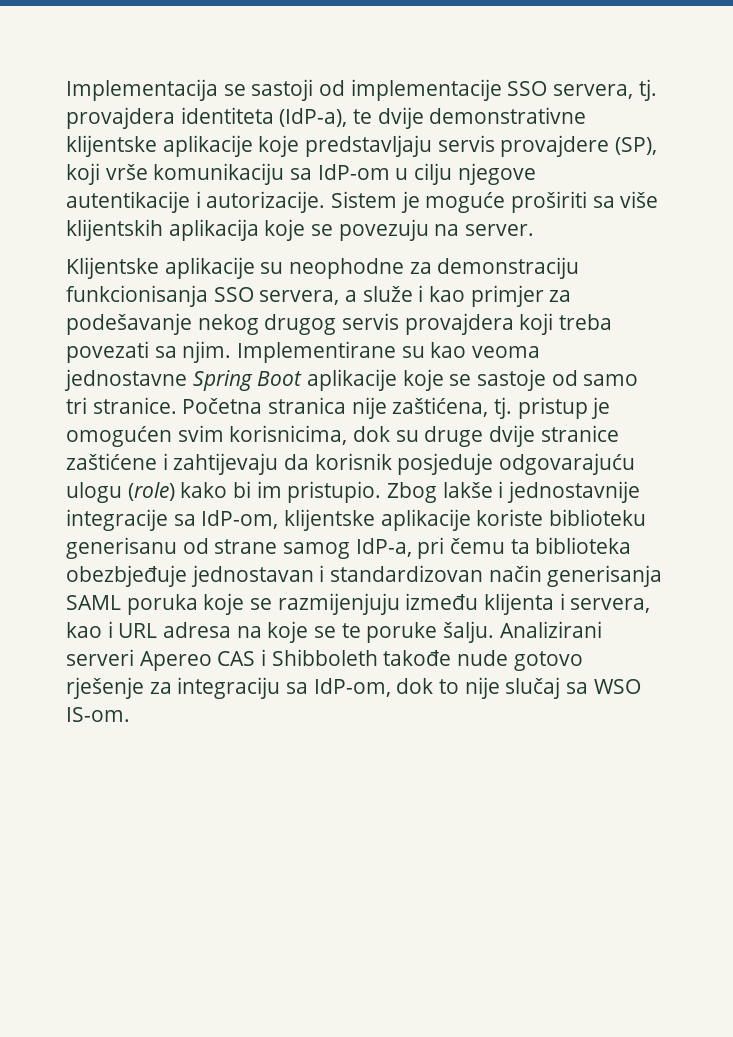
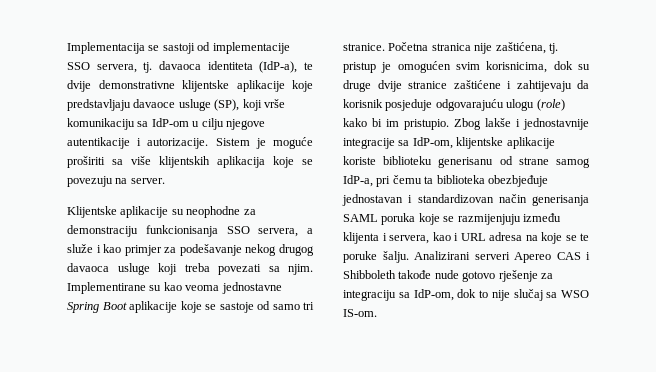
- Implementacija se sastoji od implementacije SSO servera, tj. provajdera identiteta (IdP-a), te dvije demonstrativne klijentske aplikacije koje predstavljaju servis provajdere (SP), koji vrše komunikaciju sa IdP-om u cilju njegove autentikacije i autorizacije.
+ Implementacija se sastoji od implementacije SSO servera, tj. davaoca identiteta (IdP-a), te dvije demonstrativne klijentske aplikacije koje predstavljaju davaoce usluge (SP), koji vrše komunikaciju sa IdP-om u cilju njegove autentikacije i autorizacije.
- Klijentske aplikacije su neophodne za demonstraciju funkcionisanja SSO servera, a služe i kao primjer za podešavanje nekog drugog servis provajdera koji treba povezati sa njim.
+ Klijentske aplikacije su neophodne za demonstraciju funkcionisanja SSO servera, a služe i kao primjer za podešavanje nekog drugog davaoca usluge koji treba povezati sa njim.

